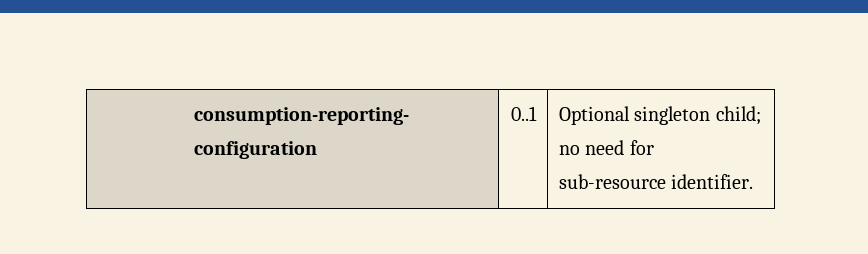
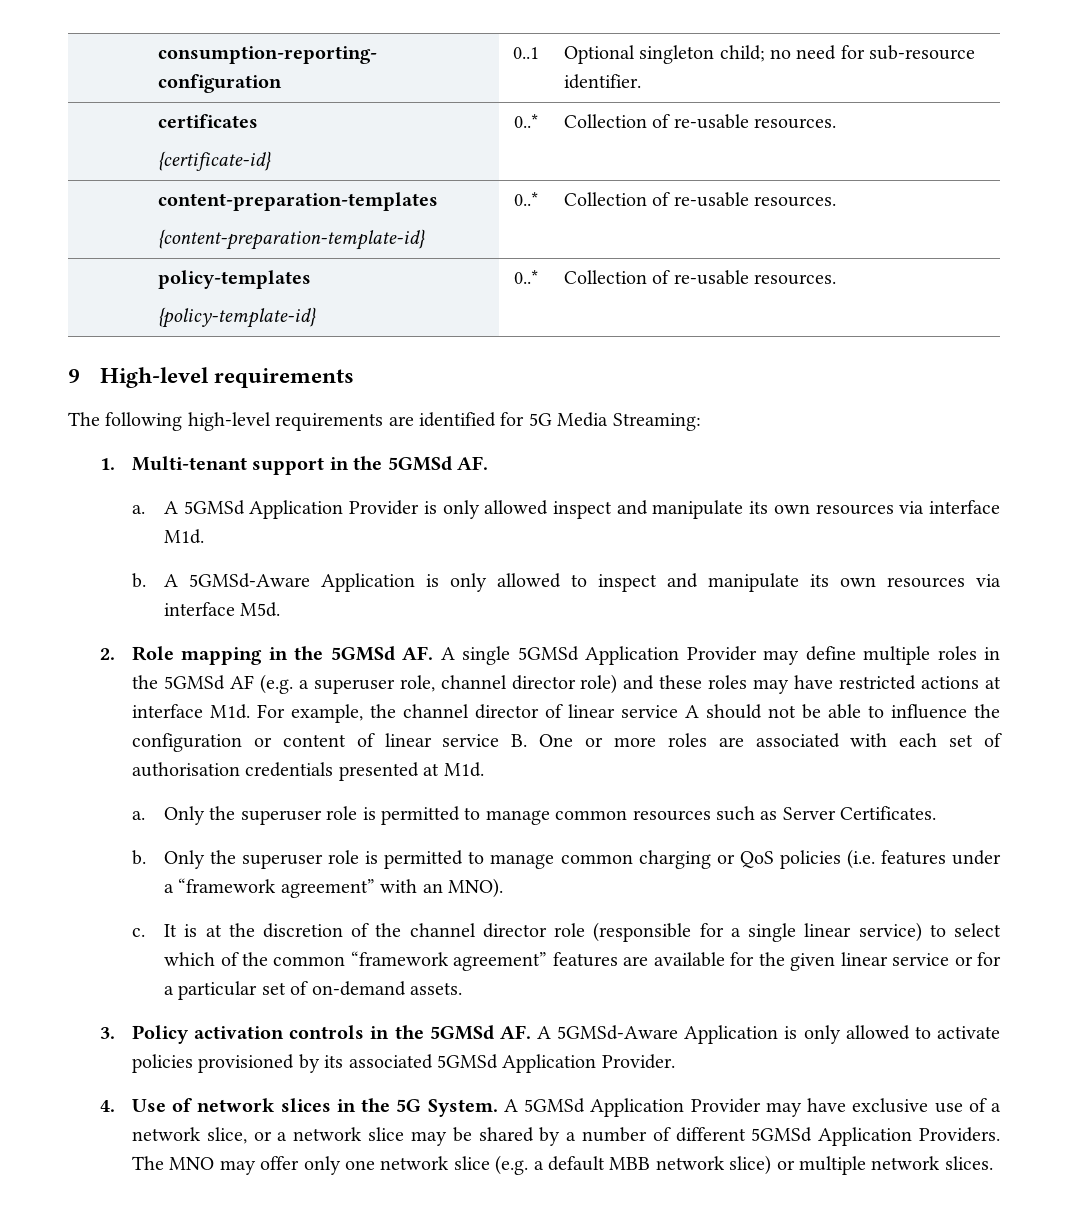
+ certificates
+ {certificate-id} | 0..* | Collection of re-usable resources.
+ content-preparation-templates
+ {content-preparation-template-id} | 0..* | Collection of re-usable resources.
+ policy-templates
+ {policy-template-id} | 0..* | Collection of re-usable resources.
+ 9 High-level requirements
+ The following high-level requirements are identified for 5G Media Streaming:
+ 1. Multi-tenant support in the 5GMSd AF.
+ a. A 5GMSd Application Provider is only allowed inspect and manipulate its own resources via interface M1d.
+ b. A 5GMSd-Aware Application is only allowed to inspect and manipulate its own resources via interface M5d.
+ 2. Role mapping in the 5GMSd AF. A single 5GMSd Application Provider may define multiple roles in the 5GMSd AF (e.g. a superuser role, channel director role) and these roles may have restricted actions at interface M1d. For example, the channel director of linear service A should not be able to influence the configuration or content of linear service B. One or more roles are associated with each set of authorisation credentials presented at M1d.
+ a. Only the superuser role is permitted to manage common resources such as Server Certificates.
+ b. Only the superuser role is permitted to manage common charging or QoS policies (i.e. features under a “framework agreement” with an MNO).
+ c. It is at the discretion of the channel director role (responsible for a single linear service) to select which of the common “framework agreement” features are available for the given linear service or for a particular set of on-demand assets.
+ 3. Policy activation controls in the 5GMSd AF. A 5GMSd-Aware Application is only allowed to activate policies provisioned by its associated 5GMSd Application Provider.
+ 4. Use of network slices in the 5G System. A 5GMSd Application Provider may have exclusive use of a network slice, or a network slice may be shared by a number of different 5GMSd Application Providers. The MNO may offer only one network slice (e.g. a default MBB network slice) or multiple network slices.

